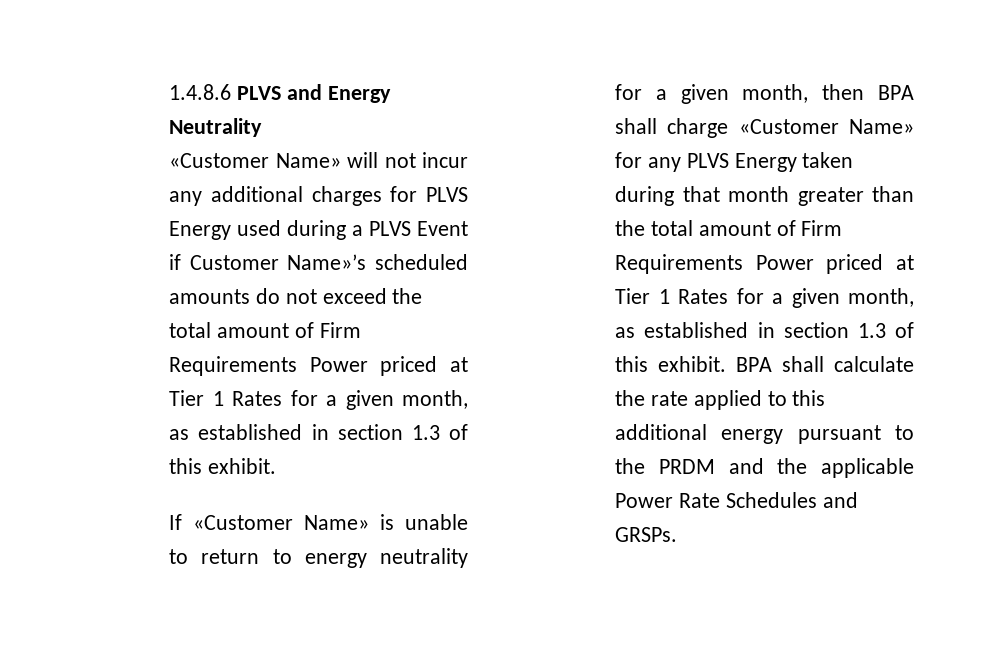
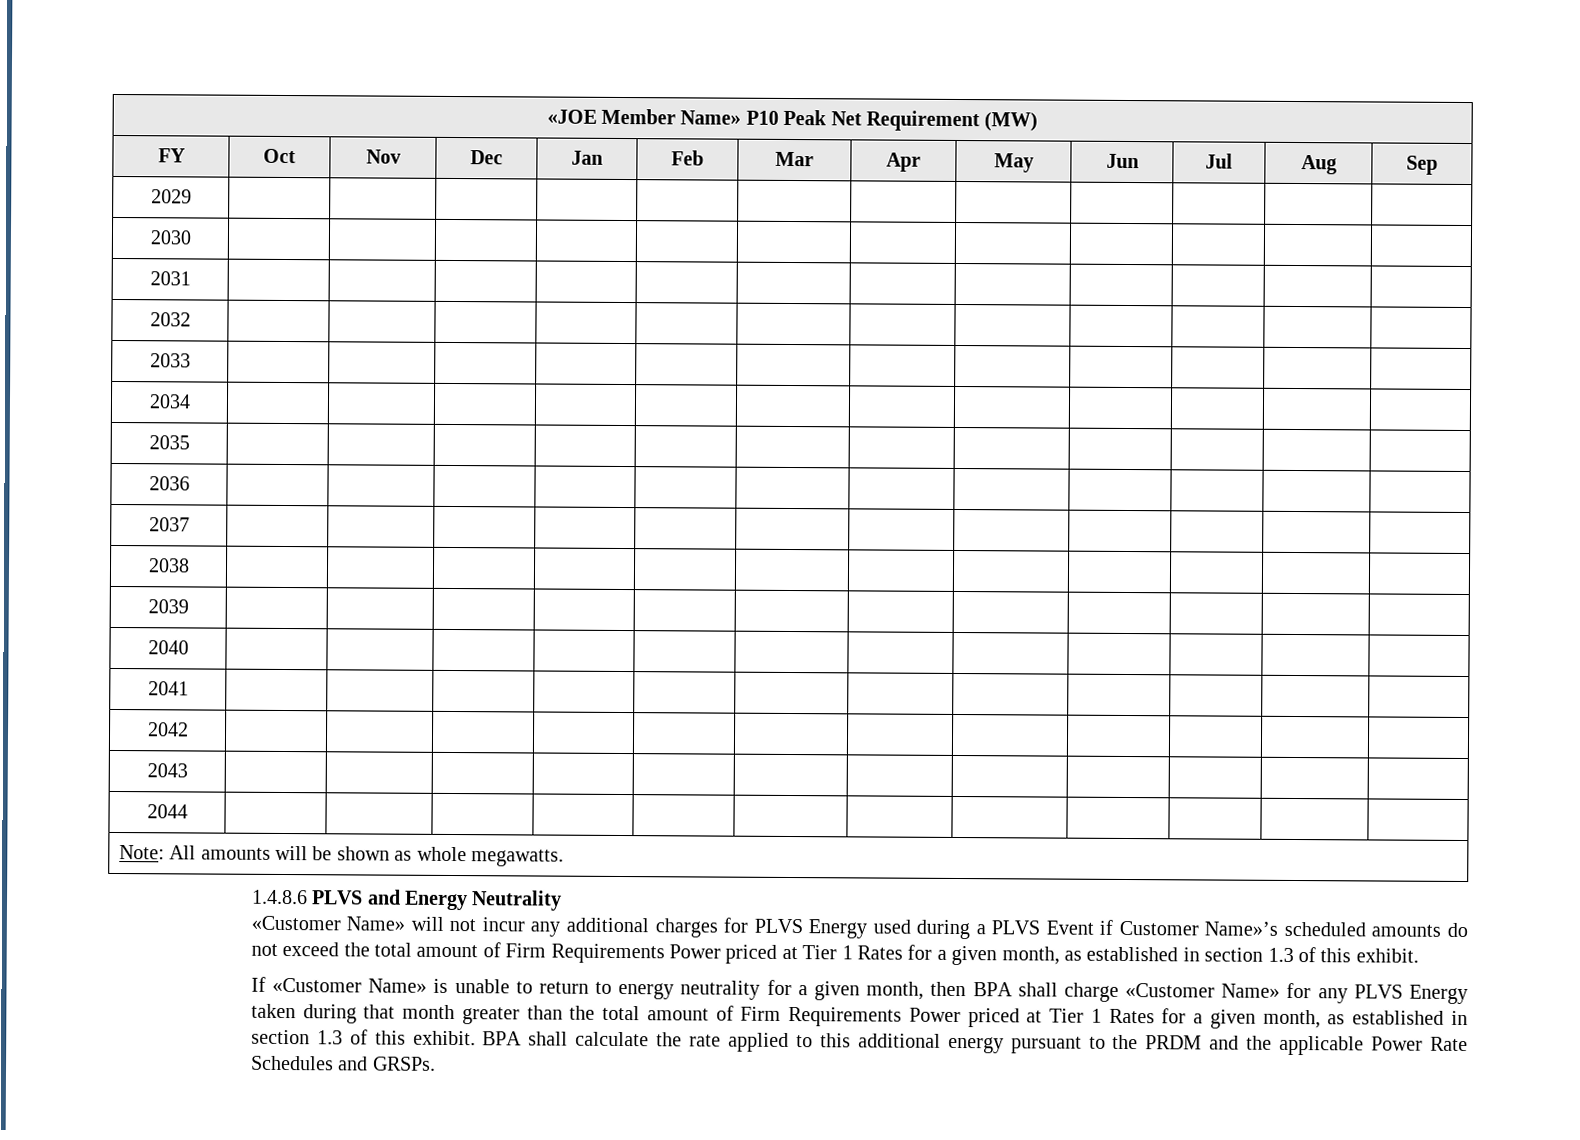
+ «JOE Member Name» P10 Peak Net Requirement (MW)
+ FY | Oct | Nov | Dec | Jan | Feb | Mar | Apr | May | Jun | Jul | Aug | Sep
+ 2029 | | | | | | | | | | | |
+ 2030 | | | | | | | | | | | |
+ 2031 | | | | | | | | | | | |
+ 2032 | | | | | | | | | | | |
+ 2033 | | | | | | | | | | | |
+ 2034 | | | | | | | | | | | |
+ 2035 | | | | | | | | | | | |
+ 2036 | | | | | | | | | | | |
+ 2037 | | | | | | | | | | | |
+ 2038 | | | | | | | | | | | |
+ 2039 | | | | | | | | | | | |
+ 2040 | | | | | | | | | | | |
+ 2041 | | | | | | | | | | | |
+ 2042 | | | | | | | | | | | |
+ 2043 | | | | | | | | | | | |
+ 2044 | | | | | | | | | | | |
+ Note: All amounts will be shown as whole megawatts.

